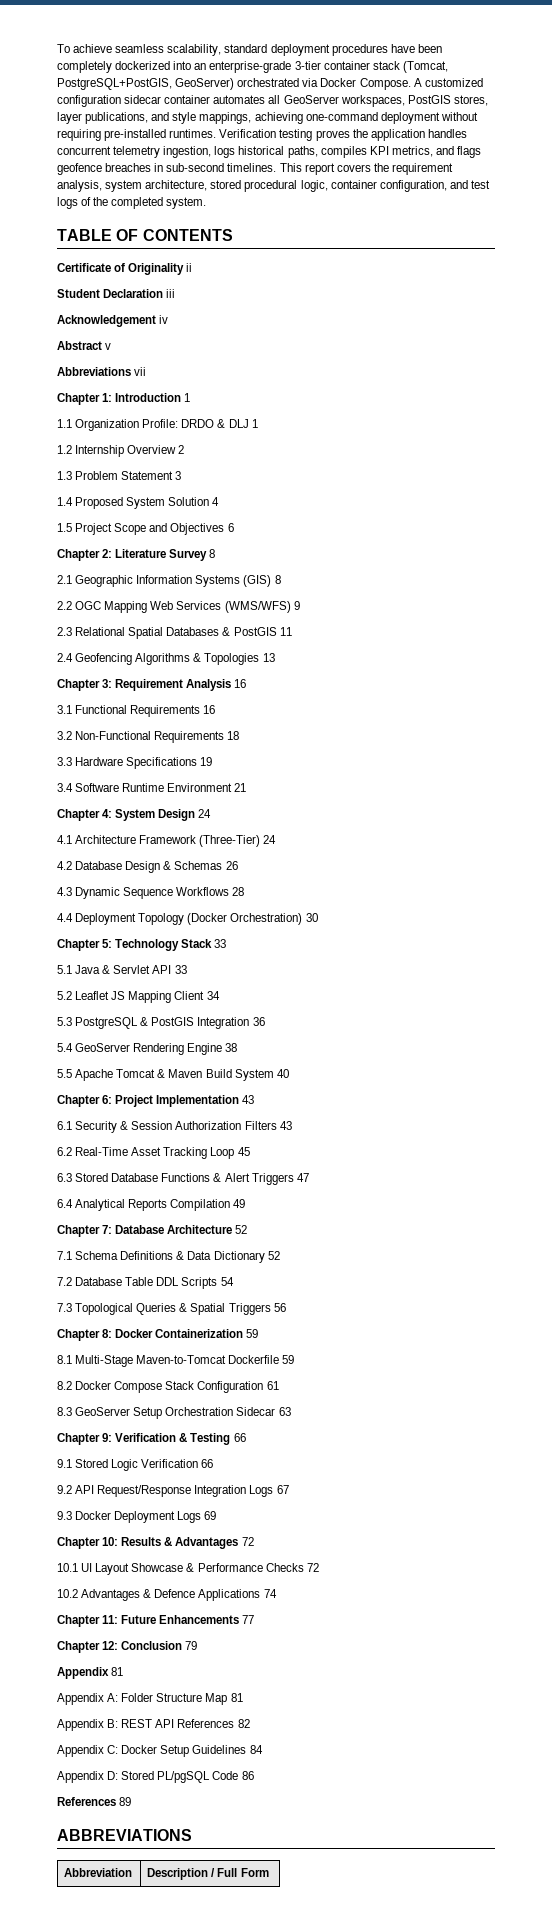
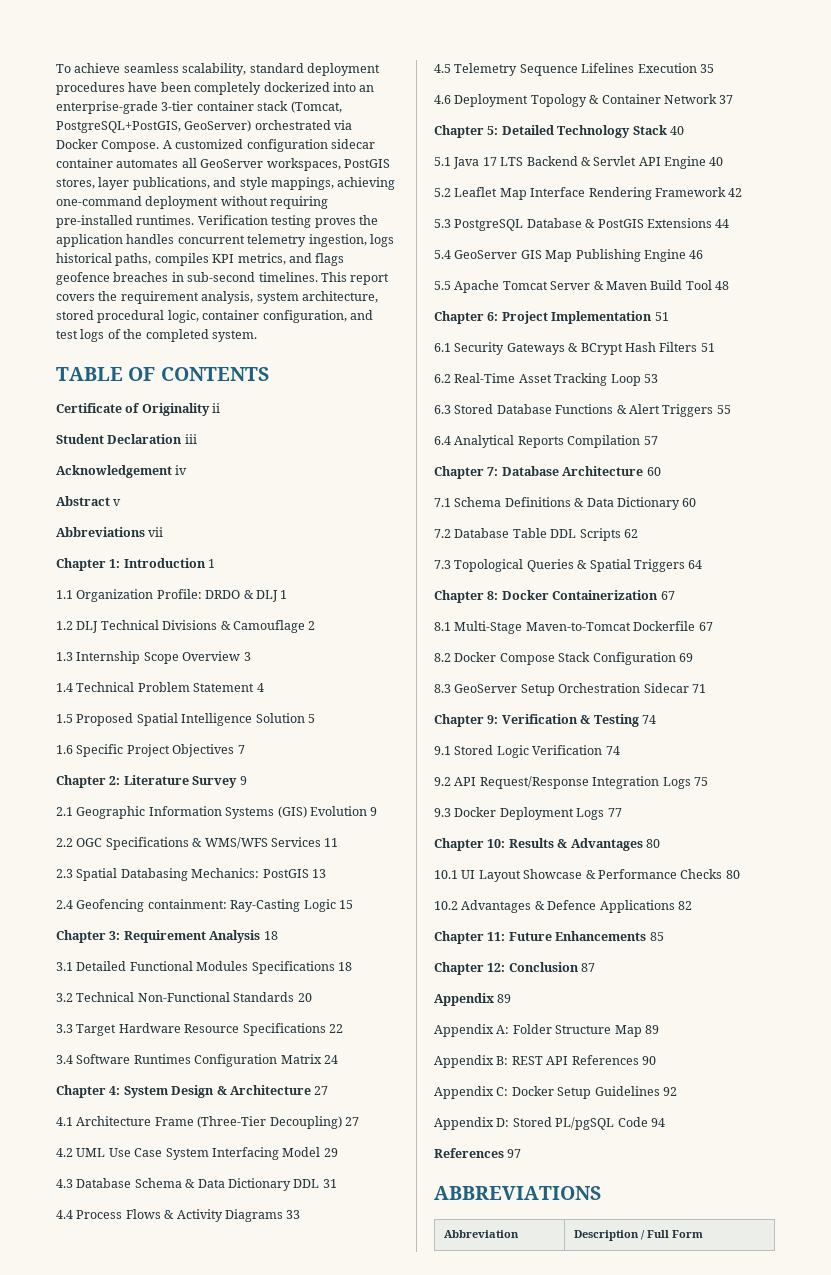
- 1.2 Internship Overview 2
+ 1.2 DLJ Technical Divisions & Camouflage 2
- 1.3 Problem Statement 3
+ 1.3 Internship Scope Overview 3
- 1.4 Proposed System Solution 4
+ 1.4 Technical Problem Statement 4
- 1.5 Project Scope and Objectives 6
+ 1.5 Proposed Spatial Intelligence Solution 5
+ 1.6 Specific Project Objectives 7
- Chapter 2: Literature Survey 8
+ Chapter 2: Literature Survey 9
- 2.1 Geographic Information Systems (GIS) 8
+ 2.1 Geographic Information Systems (GIS) Evolution 9
- 2.2 OGC Mapping Web Services (WMS/WFS) 9
- 2.3 Relational Spatial Databases & PostGIS 11
- 2.4 Geofencing Algorithms & Topologies 13
+ 2.2 OGC Specifications & WMS/WFS Services 11
+ 2.3 Spatial Databasing Mechanics: PostGIS 13
+ 2.4 Geofencing containment: Ray-Casting Logic 15
- Chapter 3: Requirement Analysis 16
+ Chapter 3: Requirement Analysis 18
- 3.1 Functional Requirements 16
- 3.2 Non-Functional Requirements 18
- 3.3 Hardware Specifications 19
- 3.4 Software Runtime Environment 21
+ 3.1 Detailed Functional Modules Specifications 18
+ 3.2 Technical Non-Functional Standards 20
+ 3.3 Target Hardware Resource Specifications 22
+ 3.4 Software Runtimes Configuration Matrix 24
- Chapter 4: System Design 24
+ Chapter 4: System Design & Architecture 27
- 4.1 Architecture Framework (Three-Tier) 24
- 4.2 Database Design & Schemas 26
- 4.3 Dynamic Sequence Workflows 28
- 4.4 Deployment Topology (Docker Orchestration) 30
+ 4.1 Architecture Frame (Three-Tier Decoupling) 27
+ 4.2 UML Use Case System Interfacing Model 29
+ 4.3 Database Schema & Data Dictionary DDL 31
+ 4.4 Process Flows & Activity Diagrams 33
+ 4.5 Telemetry Sequence Lifelines Execution 35
+ 4.6 Deployment Topology & Container Network 37
- Chapter 5: Technology Stack 33
+ Chapter 5: Detailed Technology Stack 40
- 5.1 Java & Servlet API 33
+ 5.1 Java 17 LTS Backend & Servlet API Engine 40
- 5.2 Leaflet JS Mapping Client 34
+ 5.2 Leaflet Map Interface Rendering Framework 42
- 5.3 PostgreSQL & PostGIS Integration 36
+ 5.3 PostgreSQL Database & PostGIS Extensions 44
- 5.4 GeoServer Rendering Engine 38
+ 5.4 GeoServer GIS Map Publishing Engine 46
- 5.5 Apache Tomcat & Maven Build System 40
+ 5.5 Apache Tomcat Server & Maven Build Tool 48
- Chapter 6: Project Implementation 43
+ Chapter 6: Project Implementation 51
- 6.1 Security & Session Authorization Filters 43
+ 6.1 Security Gateways & BCrypt Hash Filters 51
- 6.2 Real-Time Asset Tracking Loop 45
+ 6.2 Real-Time Asset Tracking Loop 53
- 6.3 Stored Database Functions & Alert Triggers 47
+ 6.3 Stored Database Functions & Alert Triggers 55
- 6.4 Analytical Reports Compilation 49
+ 6.4 Analytical Reports Compilation 57
- Chapter 7: Database Architecture 52
+ Chapter 7: Database Architecture 60
- 7.1 Schema Definitions & Data Dictionary 52
+ 7.1 Schema Definitions & Data Dictionary 60
- 7.2 Database Table DDL Scripts 54
+ 7.2 Database Table DDL Scripts 62
- 7.3 Topological Queries & Spatial Triggers 56
+ 7.3 Topological Queries & Spatial Triggers 64
- Chapter 8: Docker Containerization 59
+ Chapter 8: Docker Containerization 67
- 8.1 Multi-Stage Maven-to-Tomcat Dockerfile 59
+ 8.1 Multi-Stage Maven-to-Tomcat Dockerfile 67
- 8.2 Docker Compose Stack Configuration 61
+ 8.2 Docker Compose Stack Configuration 69
- 8.3 GeoServer Setup Orchestration Sidecar 63
+ 8.3 GeoServer Setup Orchestration Sidecar 71
- Chapter 9: Verification & Testing 66
+ Chapter 9: Verification & Testing 74
- 9.1 Stored Logic Verification 66
+ 9.1 Stored Logic Verification 74
- 9.2 API Request/Response Integration Logs 67
+ 9.2 API Request/Response Integration Logs 75
- 9.3 Docker Deployment Logs 69
+ 9.3 Docker Deployment Logs 77
- Chapter 10: Results & Advantages 72
+ Chapter 10: Results & Advantages 80
- 10.1 UI Layout Showcase & Performance Checks 72
+ 10.1 UI Layout Showcase & Performance Checks 80
- 10.2 Advantages & Defence Applications 74
+ 10.2 Advantages & Defence Applications 82
- Chapter 11: Future Enhancements 77
+ Chapter 11: Future Enhancements 85
- Chapter 12: Conclusion 79
- Appendix 81
+ Chapter 12: Conclusion 87
+ Appendix 89
- Appendix A: Folder Structure Map 81
+ Appendix A: Folder Structure Map 89
- Appendix B: REST API References 82
+ Appendix B: REST API References 90
- Appendix C: Docker Setup Guidelines 84
+ Appendix C: Docker Setup Guidelines 92
- Appendix D: Stored PL/pgSQL Code 86
- References 89
+ Appendix D: Stored PL/pgSQL Code 94
+ References 97

